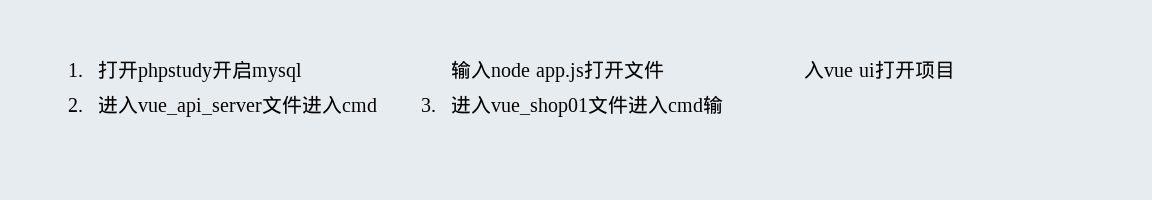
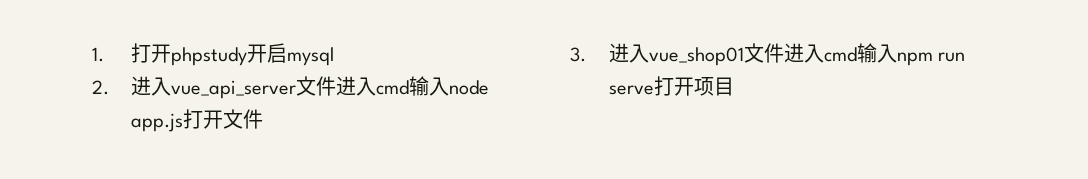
- 3.进入vue_shop01文件进入cmd输入vue ui打开项目
+ 3.进入vue_shop01文件进入cmd输入npm run serve打开项目

